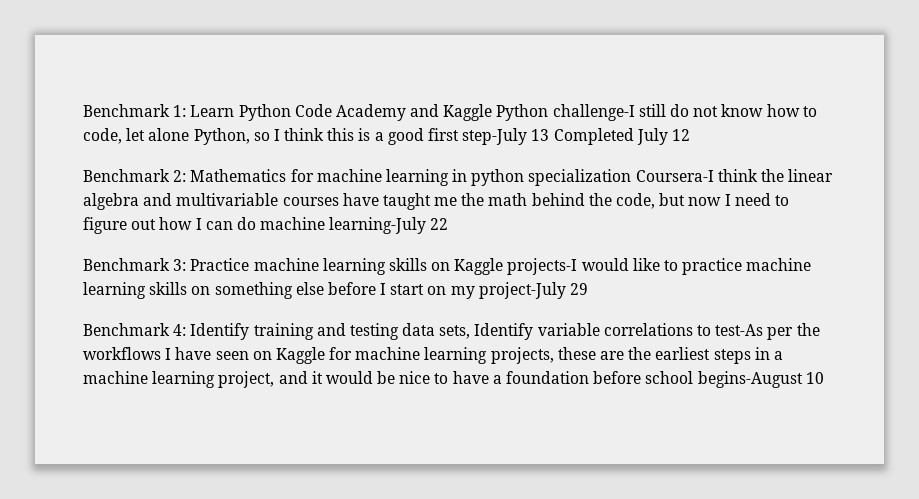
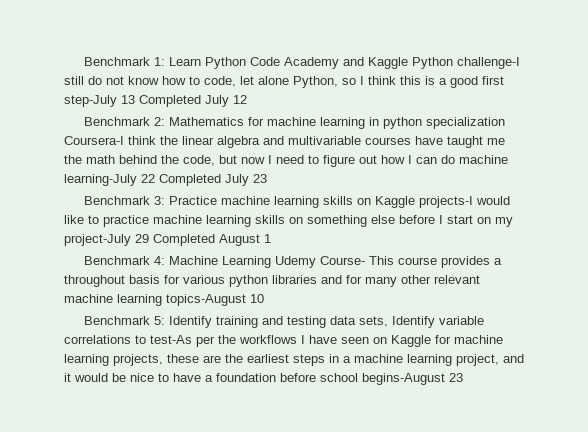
- Benchmark 2: Mathematics for machine learning in python specialization Coursera-I think the linear algebra and multivariable courses have taught me the math behind the code, but now I need to figure out how I can do machine learning-July 22
+ Benchmark 2: Mathematics for machine learning in python specialization Coursera-I think the linear algebra and multivariable courses have taught me the math behind the code, but now I need to figure out how I can do machine learning-July 22 Completed July 23
- Benchmark 3: Practice machine learning skills on Kaggle projects-I would like to practice machine learning skills on something else before I start on my project-July 29
+ Benchmark 3: Practice machine learning skills on Kaggle projects-I would like to practice machine learning skills on something else before I start on my project-July 29 Completed August 1
- Benchmark 4: Identify training and testing data sets, Identify variable correlations to test-As per the workflows I have seen on Kaggle for machine learning projects, these are the earliest steps in a machine learning project, and it would be nice to have a foundation before school begins-August 10
+ Benchmark 4: Machine Learning Udemy Course- This course provides a throughout basis for various python libraries and for many other relevant machine learning topics-August 10
+ Benchmark 5: Identify training and testing data sets, Identify variable correlations to test-As per the workflows I have seen on Kaggle for machine learning projects, these are the earliest steps in a machine learning project, and it would be nice to have a foundation before school begins-August 23

